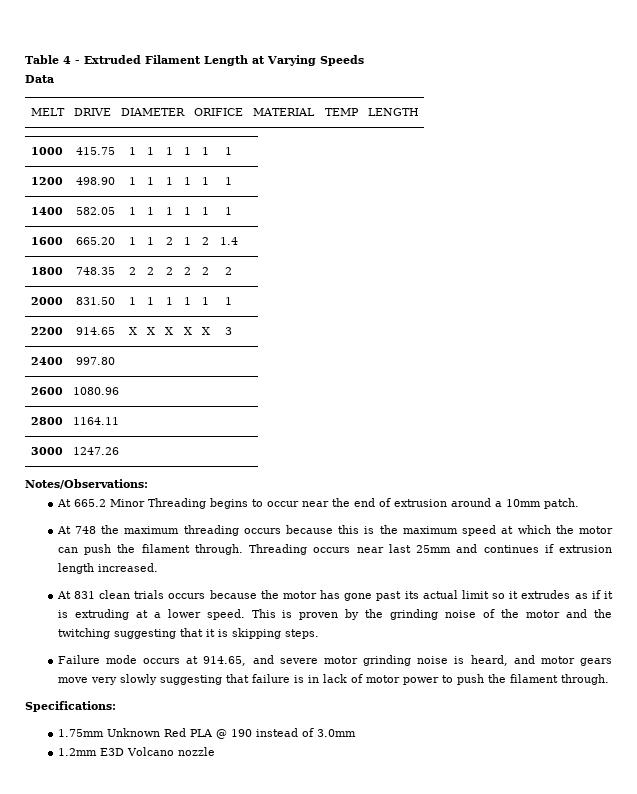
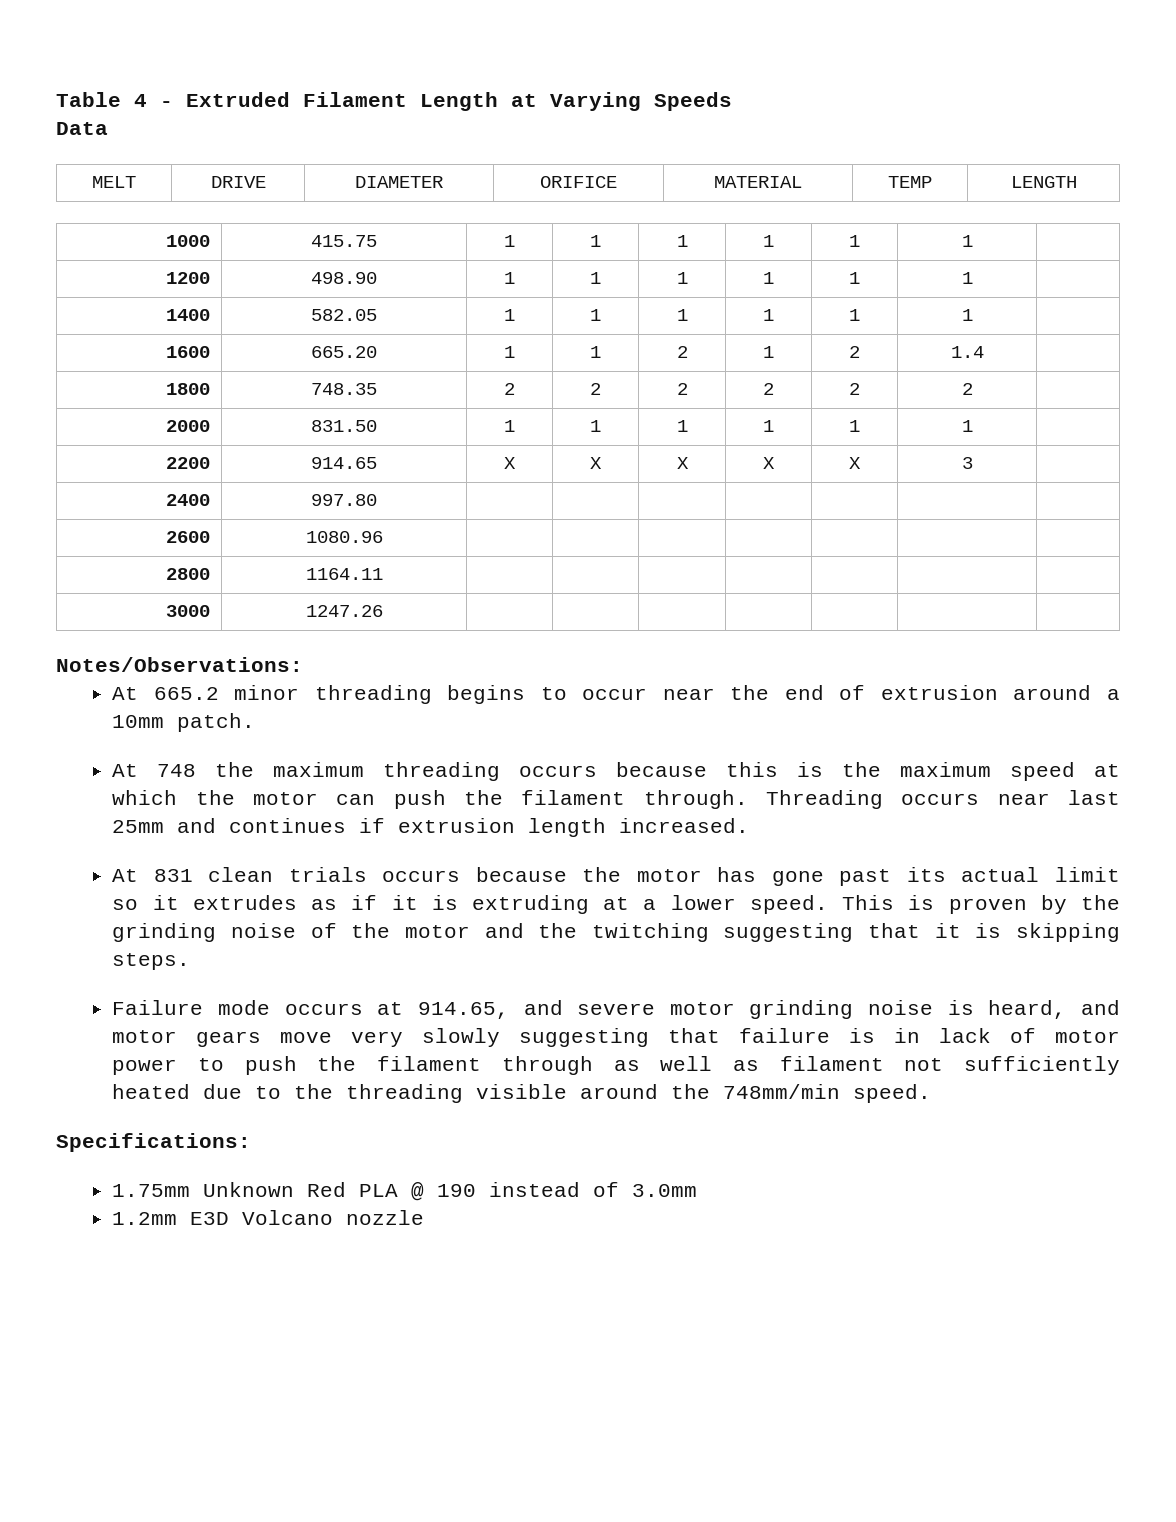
- At 665.2 Minor Threading begins to occur near the end of extrusion around a 10mm patch.
+ At 665.2 minor threading begins to occur near the end of extrusion around a 10mm patch.
- Failure mode occurs at 914.65, and severe motor grinding noise is heard, and motor gears move very slowly suggesting that failure is in lack of motor power to push the filament through.
+ Failure mode occurs at 914.65, and severe motor grinding noise is heard, and motor gears move very slowly suggesting that failure is in lack of motor power to push the filament through as well as filament not sufficiently heated due to the threading visible around the 748mm/min speed.

